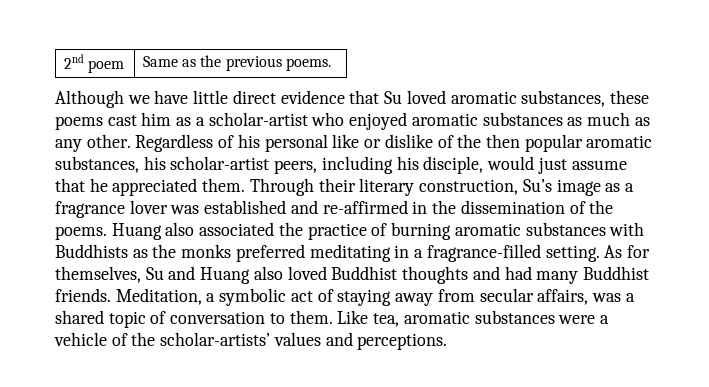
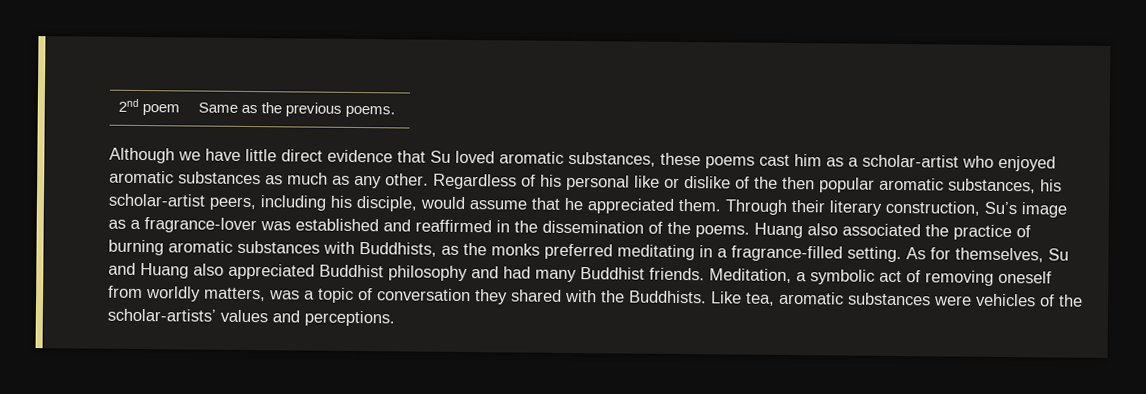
- Regardless of his personal like or dislike of the then popular aromatic substances, his scholar-artist peers, including his disciple, would just assume that he appreciated them.
+ Regardless of his personal like or dislike of the then popular aromatic substances, his scholar-artist peers, including his disciple, would assume that he appreciated them.
- Through their literary construction, Su’s image as a fragrance lover was established and re-affirmed in the dissemination of the poems.
+ Through their literary construction, Su’s image as a fragrance-lover was established and reaffirmed in the dissemination of the poems.
- Huang also associated the practice of burning aromatic substances with Buddhists as the monks preferred meditating in a fragrance-filled setting.
+ Huang also associated the practice of burning aromatic substances with Buddhists, as the monks preferred meditating in a fragrance-filled setting.
- As for themselves, Su and Huang also loved Buddhist thoughts and had many Buddhist friends.
+ As for themselves, Su and Huang also appreciated Buddhist philosophy and had many Buddhist friends.
- Meditation, a symbolic act of staying away from secular affairs, was a shared topic of conversation to them.
+ Meditation, a symbolic act of removing oneself from worldly matters, was a topic of conversation they shared with the Buddhists.
- Like tea, aromatic substances were a vehicle of the scholar-artists’ values and perceptions.
+ Like tea, aromatic substances were vehicles of the scholar-artists’ values and perceptions.

